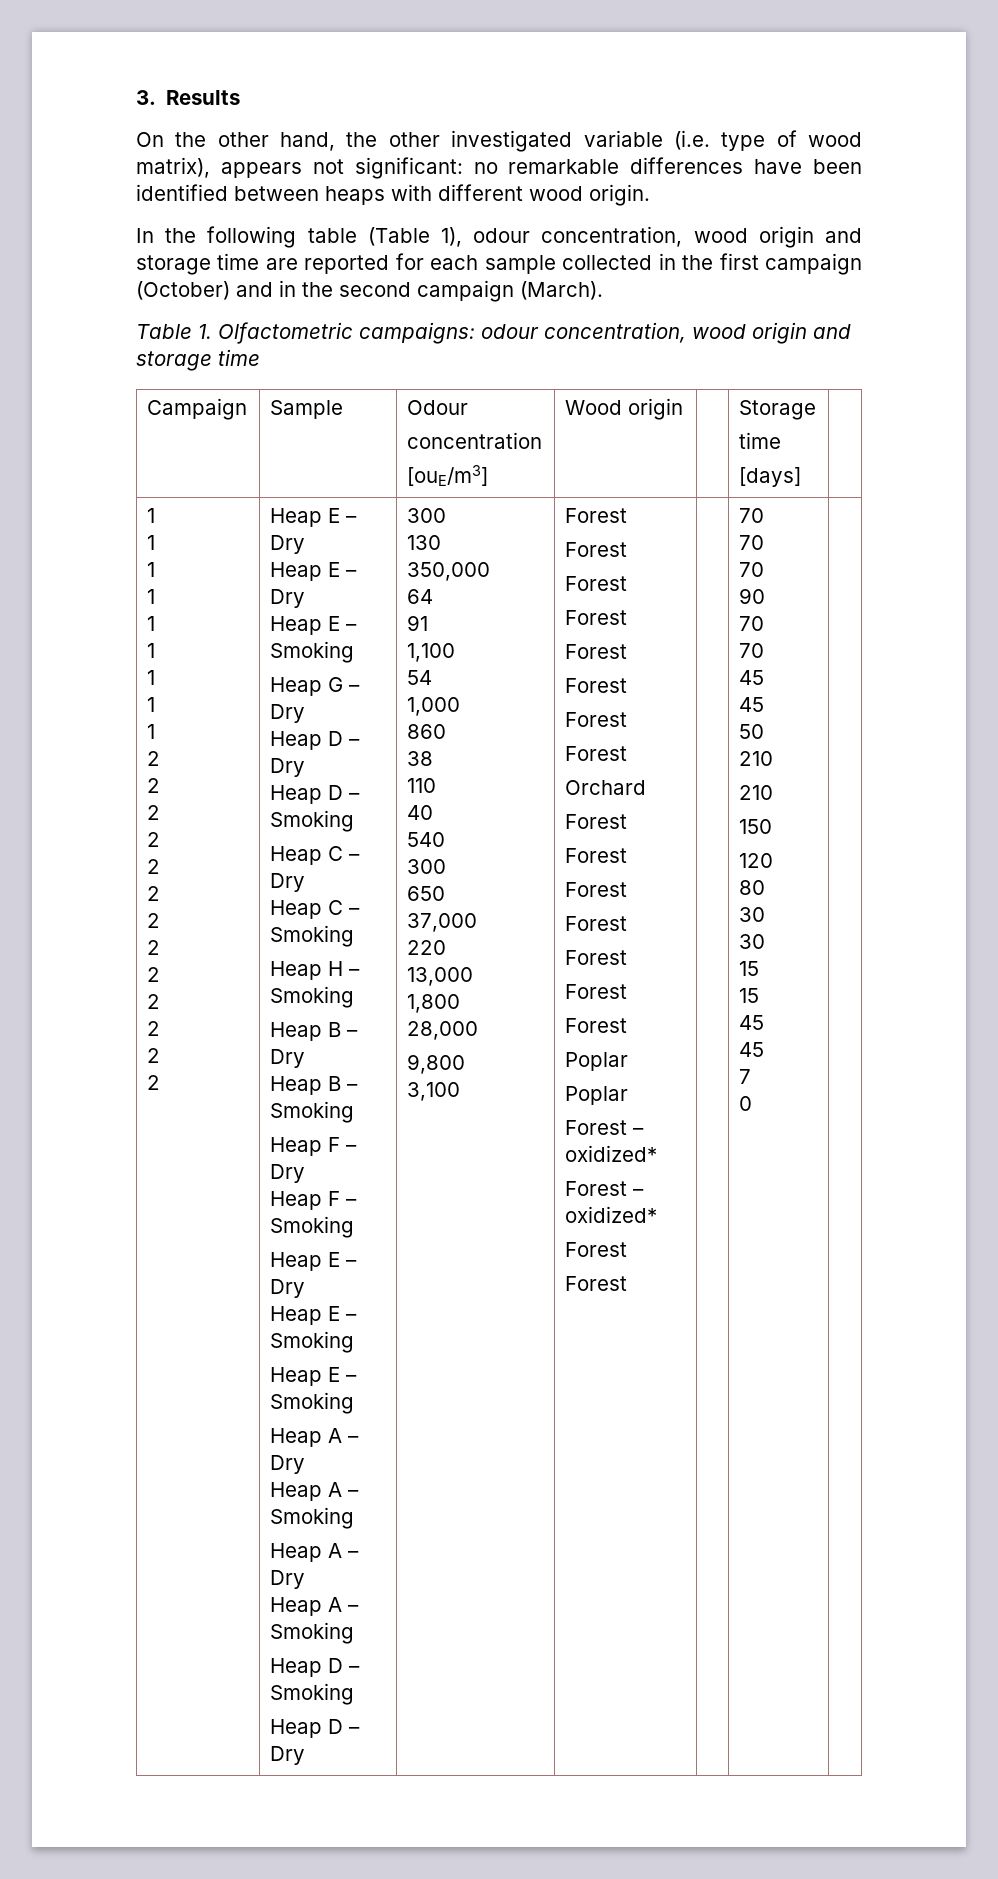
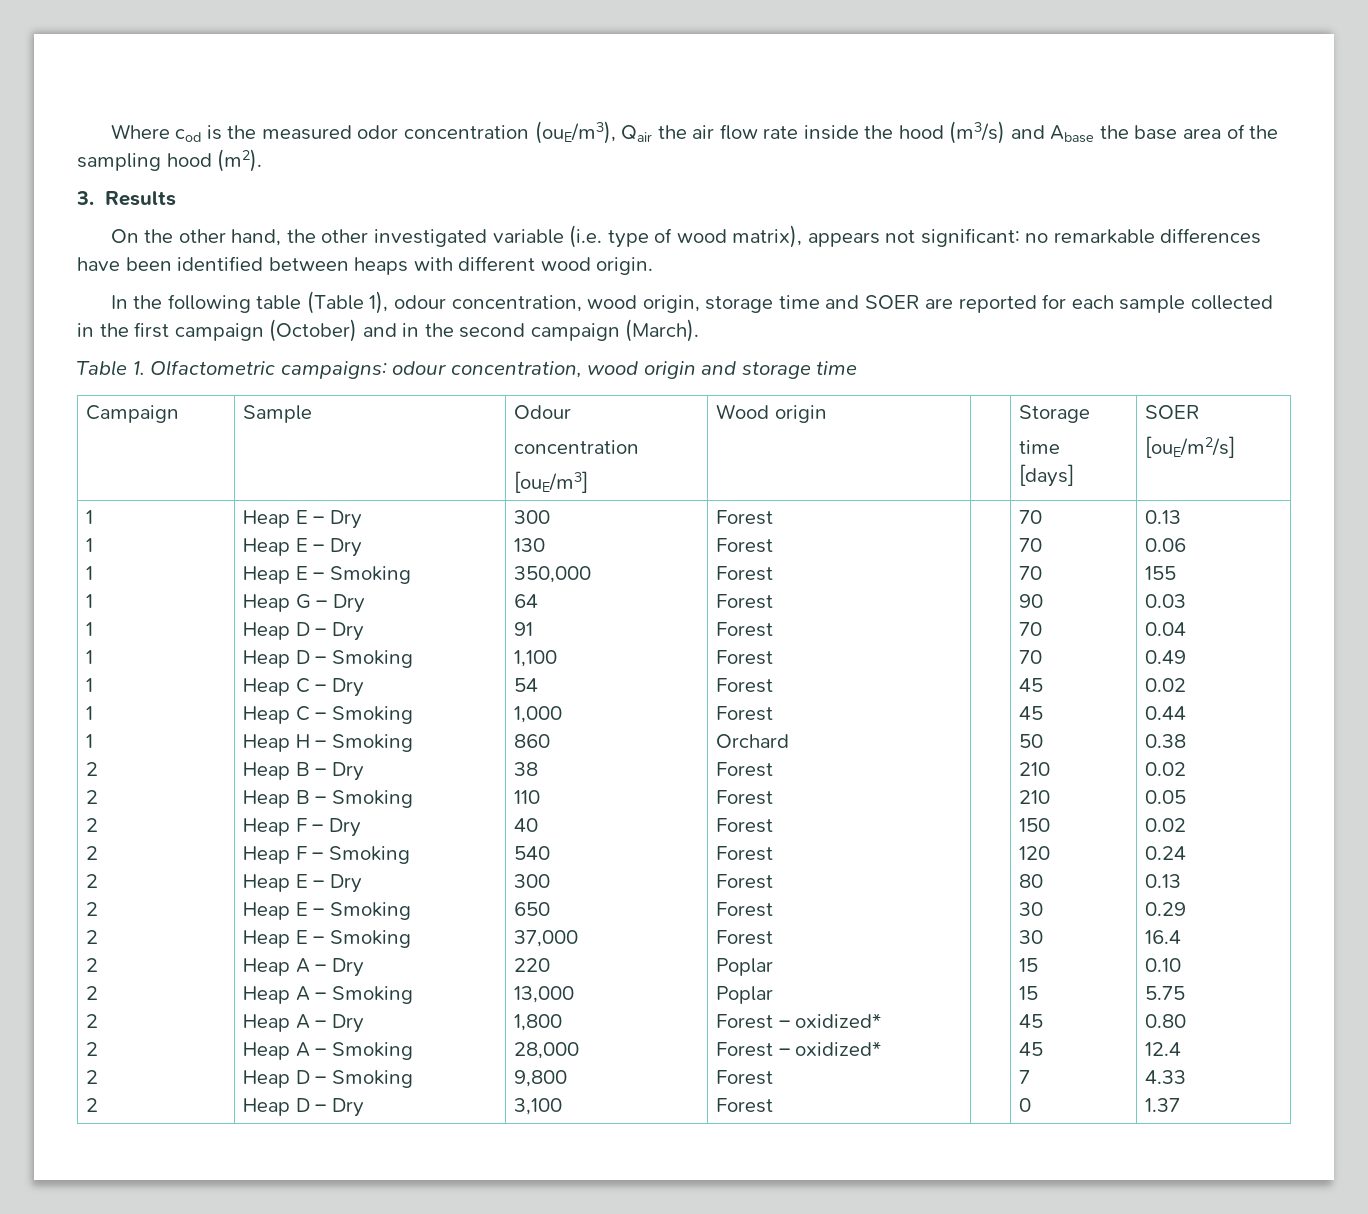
+ Where cod is the measured odor concentration (ouE/m3), Qair the air flow rate inside the hood (m3/s) and Abase the base area of the sampling hood (m2).
- In the following table (Table 1), odour concentration, wood origin and storage time are reported for each sample collected in the first campaign (October) and in the second campaign (March).
+ In the following table (Table 1), odour concentration, wood origin, storage time and SOER are reported for each sample collected in the first campaign (October) and in the second campaign (March).
  Campaign | Sample | Odour
  concentration
  [ouE/m3] | Wood origin | | Storage
  time
- [days] |
+ [days] | SOER
+ [ouE/m2/s]
- 0
+ 0 | 0.13
+ 0.06
+ 155
+ 0.03
+ 0.04
+ 0.49
+ 0.02
+ 0.44
+ 0.38
+ 0.02
+ 0.05
+ 0.02
+ 0.24
+ 0.13
+ 0.29
+ 16.4
+ 0.10
+ 5.75
+ 0.80
+ 12.4
+ 4.33
+ 1.37

